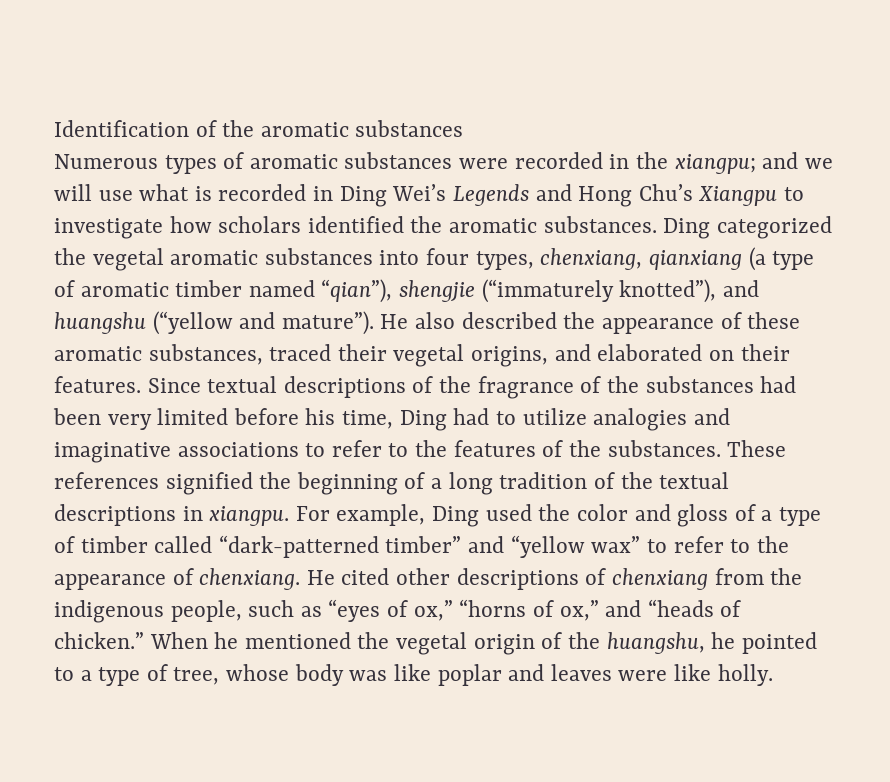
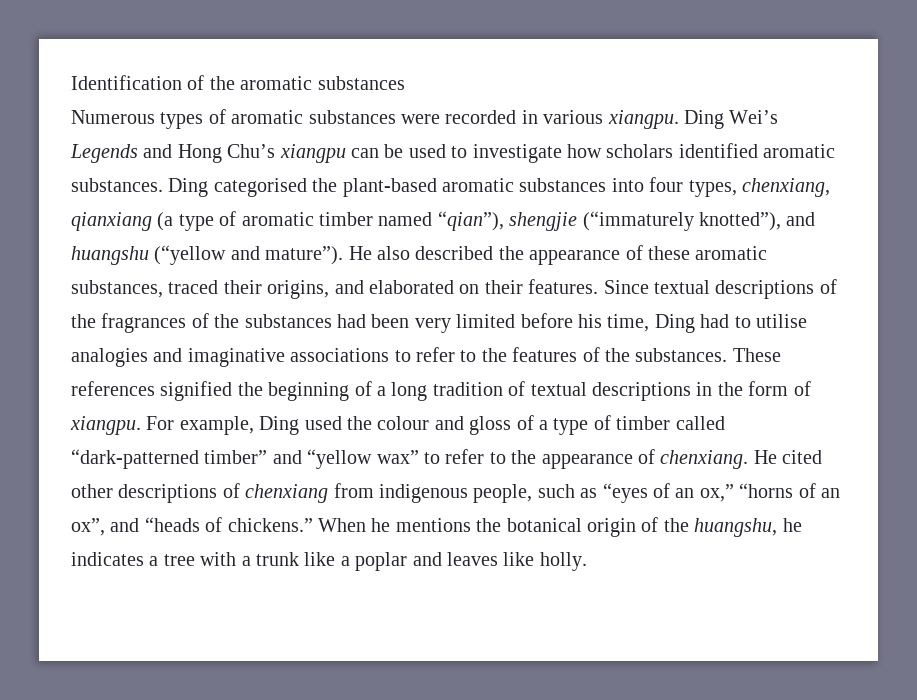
- Numerous types of aromatic substances were recorded in the xiangpu; and we will use what is recorded in Ding Wei’s Legends and Hong Chu’s Xiangpu to investigate how scholars identified the aromatic substances.
+ Numerous types of aromatic substances were recorded in various xiangpu. Ding Wei’s Legends and Hong Chu’s xiangpu can be used to investigate how scholars identified aromatic substances.
- Ding categorized the vegetal aromatic substances into four types, chenxiang, qianxiang (a type of aromatic timber named “qian”), shengjie (“immaturely knotted”), and huangshu (“yellow and mature”).
+ Ding categorised the plant-based aromatic substances into four types, chenxiang, qianxiang (a type of aromatic timber named “qian”), shengjie (“immaturely knotted”), and huangshu (“yellow and mature”).
- He also described the appearance of these aromatic substances, traced their vegetal origins, and elaborated on their features.
+ He also described the appearance of these aromatic substances, traced their origins, and elaborated on their features.
- Since textual descriptions of the fragrance of the substances had been very limited before his time, Ding had to utilize analogies and imaginative associations to refer to the features of the substances.
+ Since textual descriptions of the fragrances of the substances had been very limited before his time, Ding had to utilise analogies and imaginative associations to refer to the features of the substances.
- These references signified the beginning of a long tradition of the textual descriptions in xiangpu.
+ These references signified the beginning of a long tradition of textual descriptions in the form of xiangpu.
- For example, Ding used the color and gloss of a type of timber called “dark-patterned timber” and “yellow wax” to refer to the appearance of chenxiang.
+ For example, Ding used the colour and gloss of a type of timber called “dark-patterned timber” and “yellow wax” to refer to the appearance of chenxiang.
- He cited other descriptions of chenxiang from the indigenous people, such as “eyes of ox,” “horns of ox,” and “heads of chicken.”
+ He cited other descriptions of chenxiang from indigenous people, such as “eyes of an ox,” “horns of an ox”, and “heads of chickens.”
- When he mentioned the vegetal origin of the huangshu, he pointed to a type of tree, whose body was like poplar and leaves were like holly.
+ When he mentions the botanical origin of the huangshu, he indicates a tree with a trunk like a poplar and leaves like holly.

